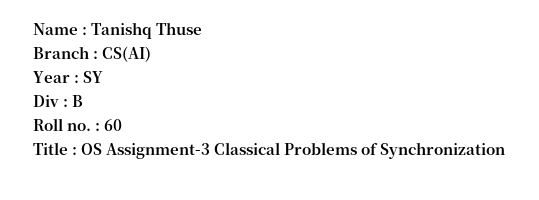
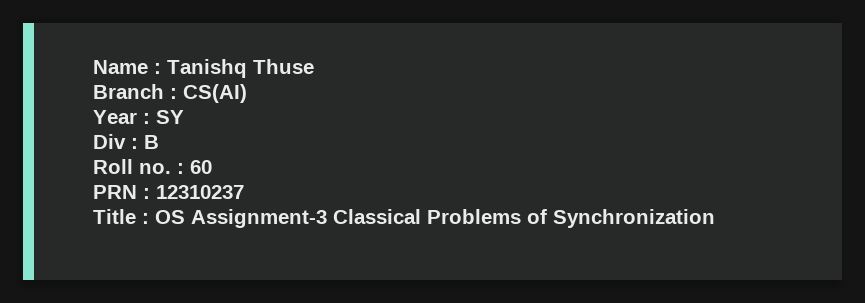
+ PRN : 12310237

